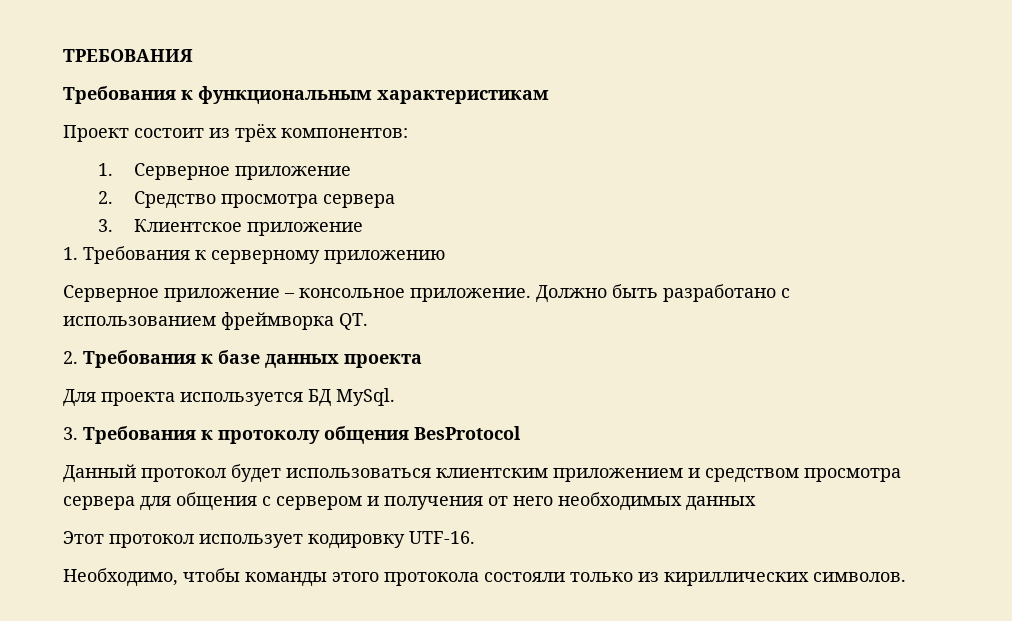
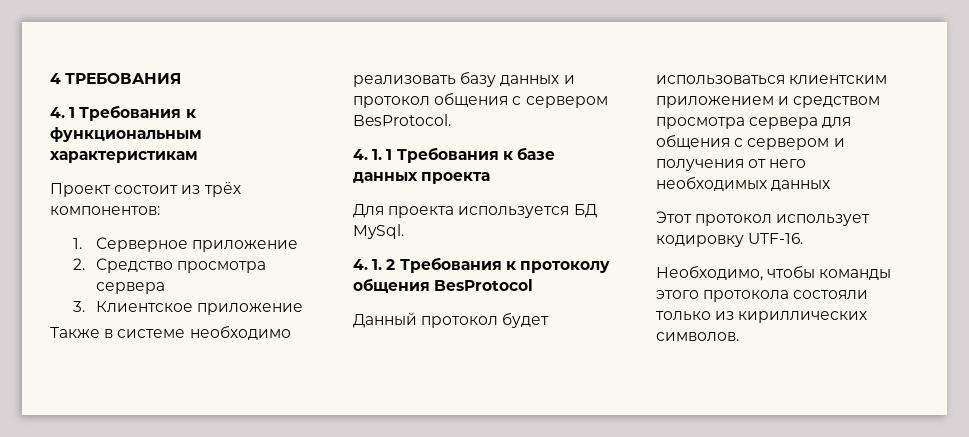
- ТРЕБОВАНИЯ
+ 4 ТРЕБОВАНИЯ
- Требования к функциональным характеристикам
+ 4. 1 Требования к функциональным характеристикам
- 1. Требования к серверному приложению
- Серверное приложение – консольное приложение. Должно быть разработано с использованием фреймворка QT.
- 2. Требования к базе данных проекта
+ Также в системе необходимо реализовать базу данных и протокол общения с сервером BesProtocol.
+ 4. 1. 1 Требования к базе данных проекта
- 3. Требования к протоколу общения BesProtocol
+ 4. 1. 2 Требования к протоколу общения BesProtocol

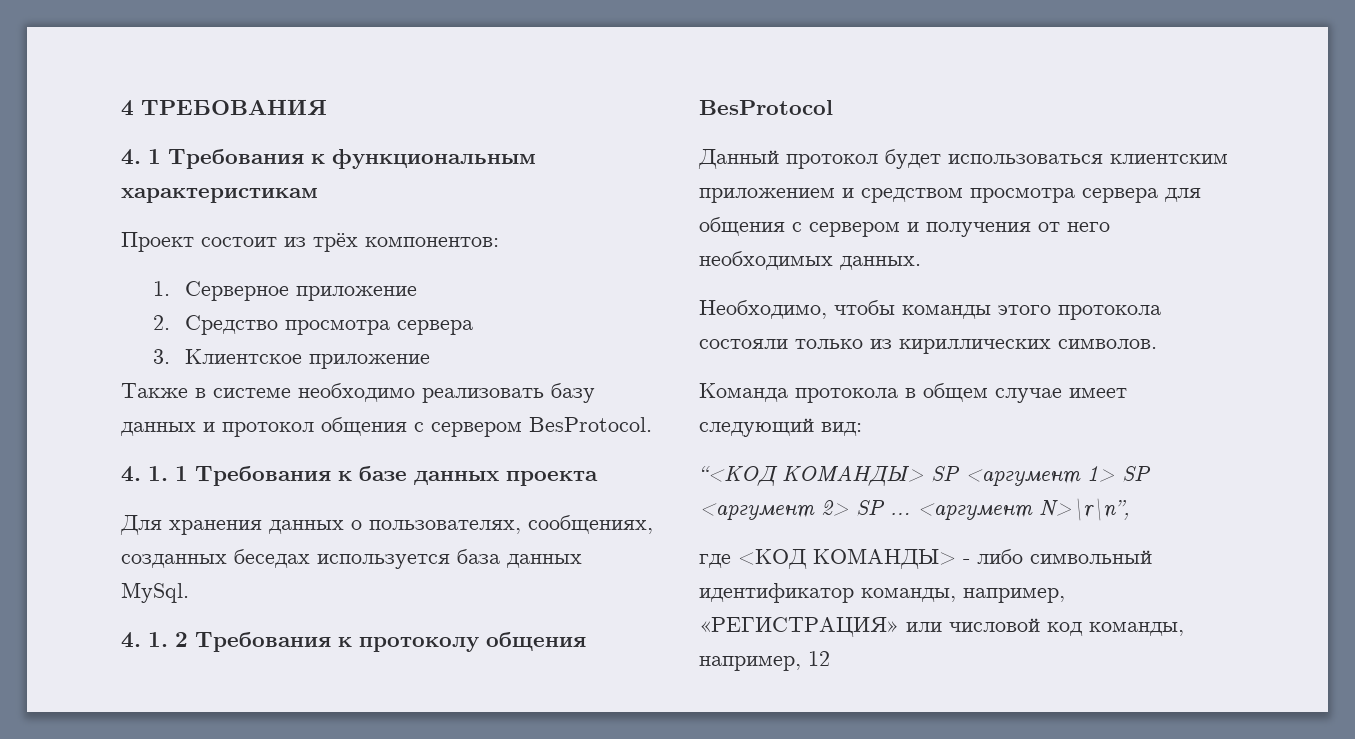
- Для проекта используется БД MySql.
+ Для хранения данных о пользователях, сообщениях, созданных беседах используется база данных MySql.
- Данный протокол будет использоваться клиентским приложением и средством просмотра сервера для общения с сервером и получения от него необходимых данных
- Этот протокол использует кодировку UTF-16.
+ Данный протокол будет использоваться клиентским приложением и средством просмотра сервера для общения с сервером и получения от него необходимых данных.
+ Команда протокола в общем случае имеет следующий вид:
+ “<КОД КОМАНДЫ> SP <аргумент 1> SP <аргумент 2> SP … <аргумент N>\r\n”,
+ где <КОД КОМАНДЫ> - либо символьный идентификатор команды, например, «РЕГИСТРАЦИЯ» или числовой код команды, например, 12

